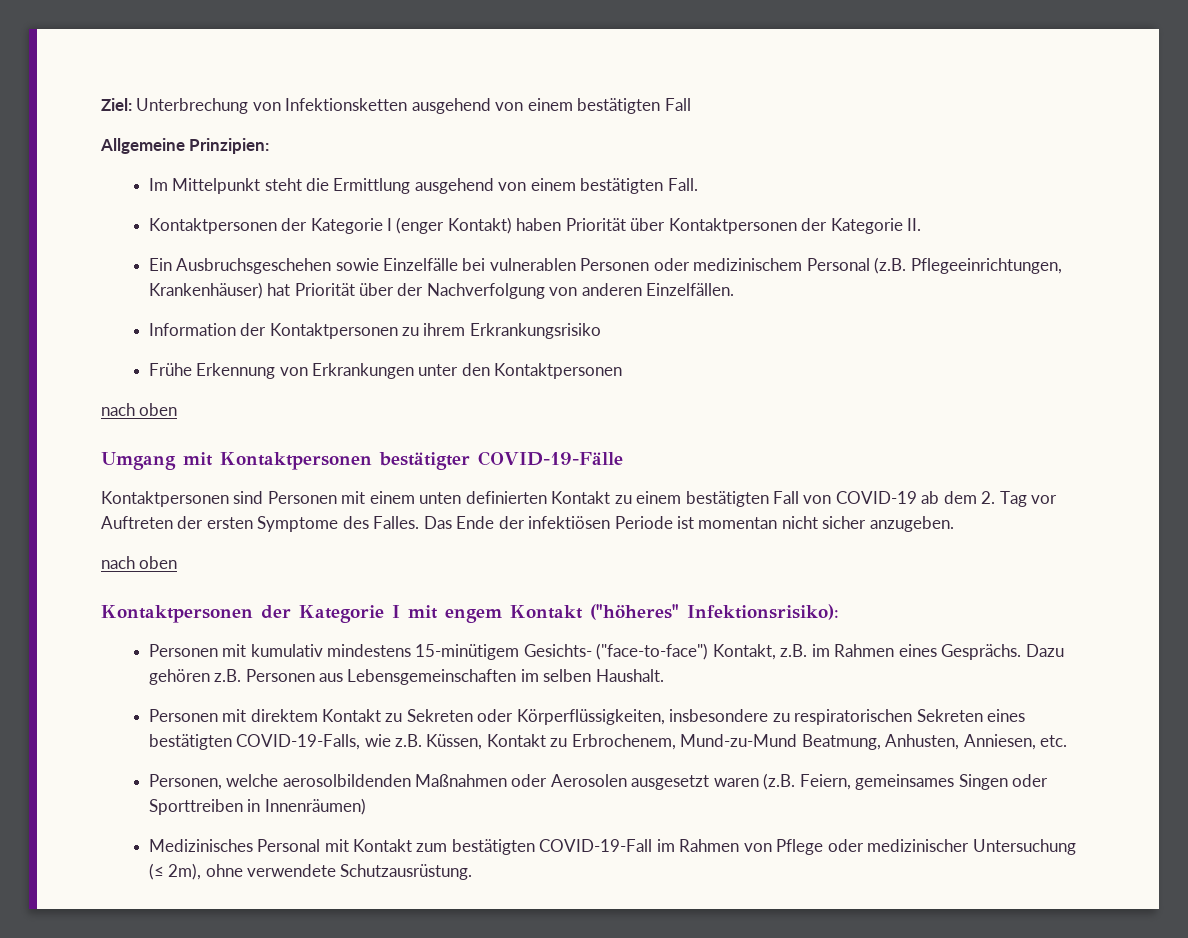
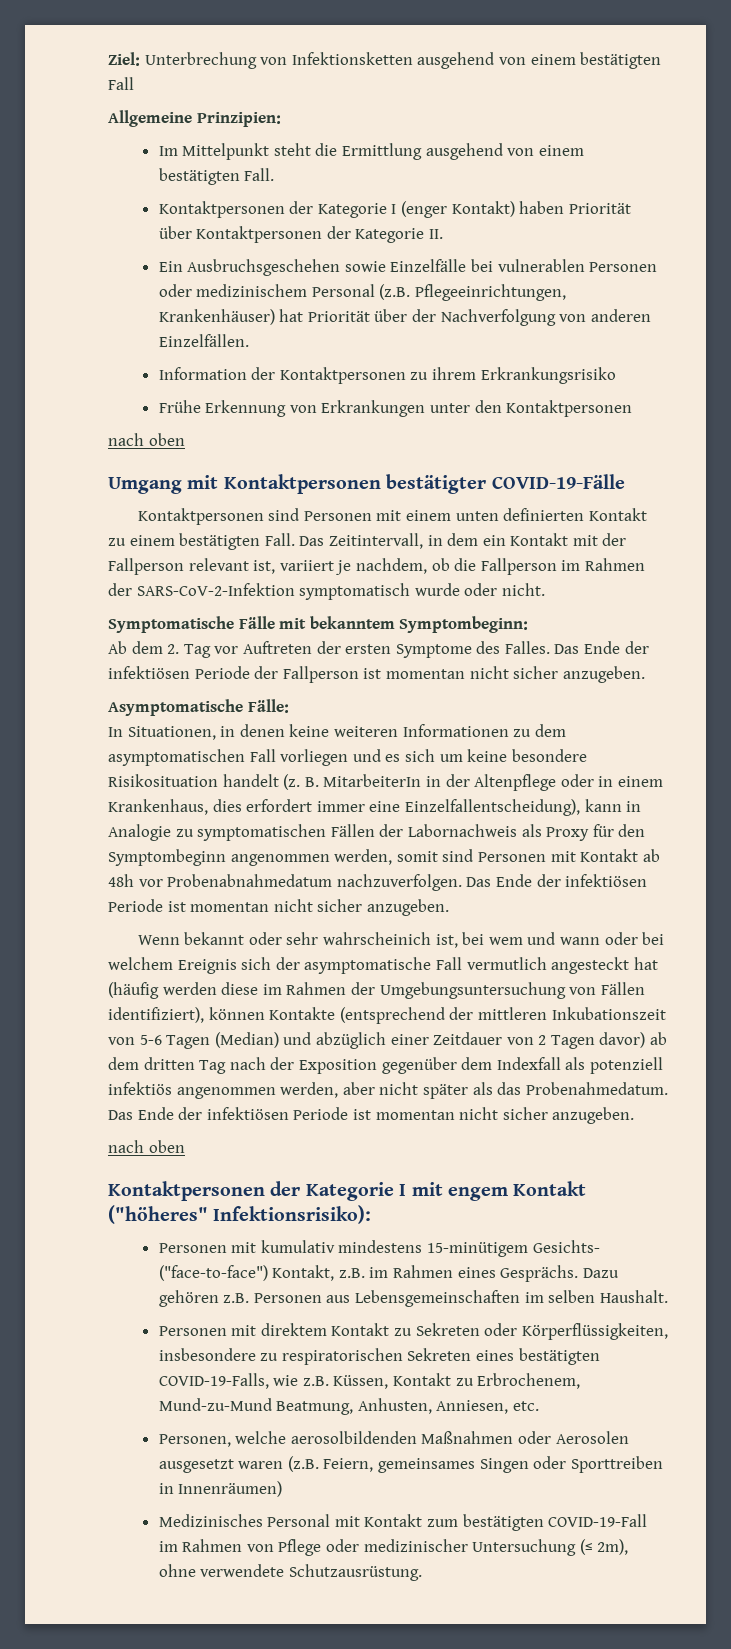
- Kontaktpersonen sind Personen mit einem unten definierten Kontakt zu einem bestätigten Fall von COVID-19 ab dem 2. Tag vor Auftreten der ersten Symptome des Falles.
+ Kontaktpersonen sind Personen mit einem unten definierten Kontakt zu einem bestätigten Fall. Das Zeitintervall, in dem ein Kontakt mit der Fallperson relevant ist, variiert je nachdem, ob die Fallperson im Rahmen der SARS-CoV-2-Infektion symptomatisch wurde oder nicht.
+ Symptomatische Fälle mit bekanntem Symptombeginn:
+ Ab dem 2. Tag vor Auftreten der ersten Symptome des Falles.
- Das Ende der infektiösen Periode ist momentan nicht sicher anzugeben.
+ Das Ende der infektiösen Periode der Fallperson ist momentan nicht sicher anzugeben.
+ Asymptomatische Fälle:
+ In Situationen, in denen keine weiteren Informationen zu dem asymptomatischen Fall vorliegen und es sich um keine besondere Risikosituation handelt (z. B. MitarbeiterIn in der Altenpflege oder in einem Krankenhaus, dies erfordert immer eine Einzelfallentscheidung), kann in Analogie zu symptomatischen Fällen der Labornachweis als Proxy für den Symptombeginn angenommen werden, somit sind Personen mit Kontakt ab 48h vor Probenabnahmedatum nachzuverfolgen. Das Ende der infektiösen Periode ist momentan nicht sicher anzugeben.
+ Wenn bekannt oder sehr wahrscheinich ist, bei wem und wann oder bei welchem Ereignis sich der asymptomatische Fall vermutlich angesteckt hat (häufig werden diese im Rahmen der Umgebungsuntersuchung von Fällen identifiziert), können Kontakte (entsprechend der mittleren Inkubationszeit von 5-6 Tagen (Median) und abzüglich einer Zeitdauer von 2 Tagen davor) ab dem dritten Tag nach der Exposition gegenüber dem Indexfall als potenziell infektiös angenommen werden, aber nicht später als das Probenahmedatum. Das Ende der infektiösen Periode ist momentan nicht sicher anzugeben.

